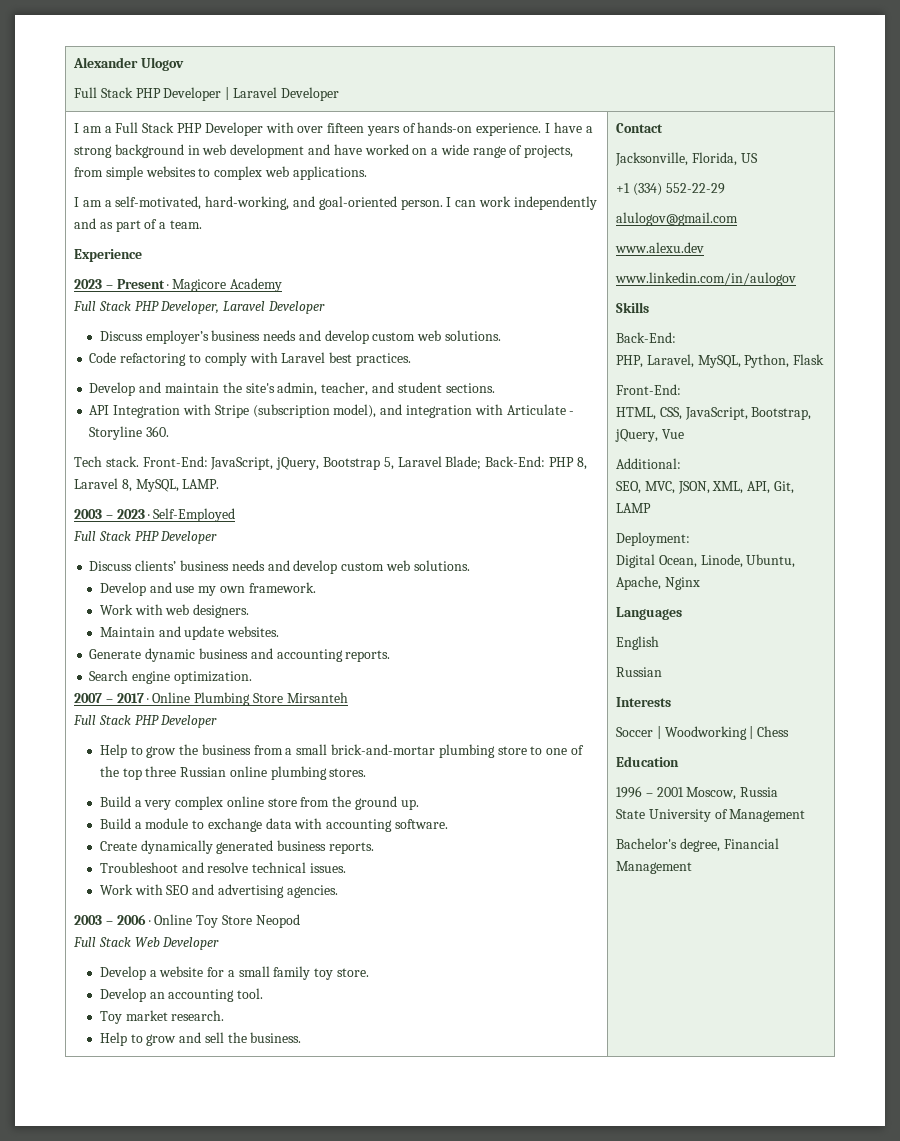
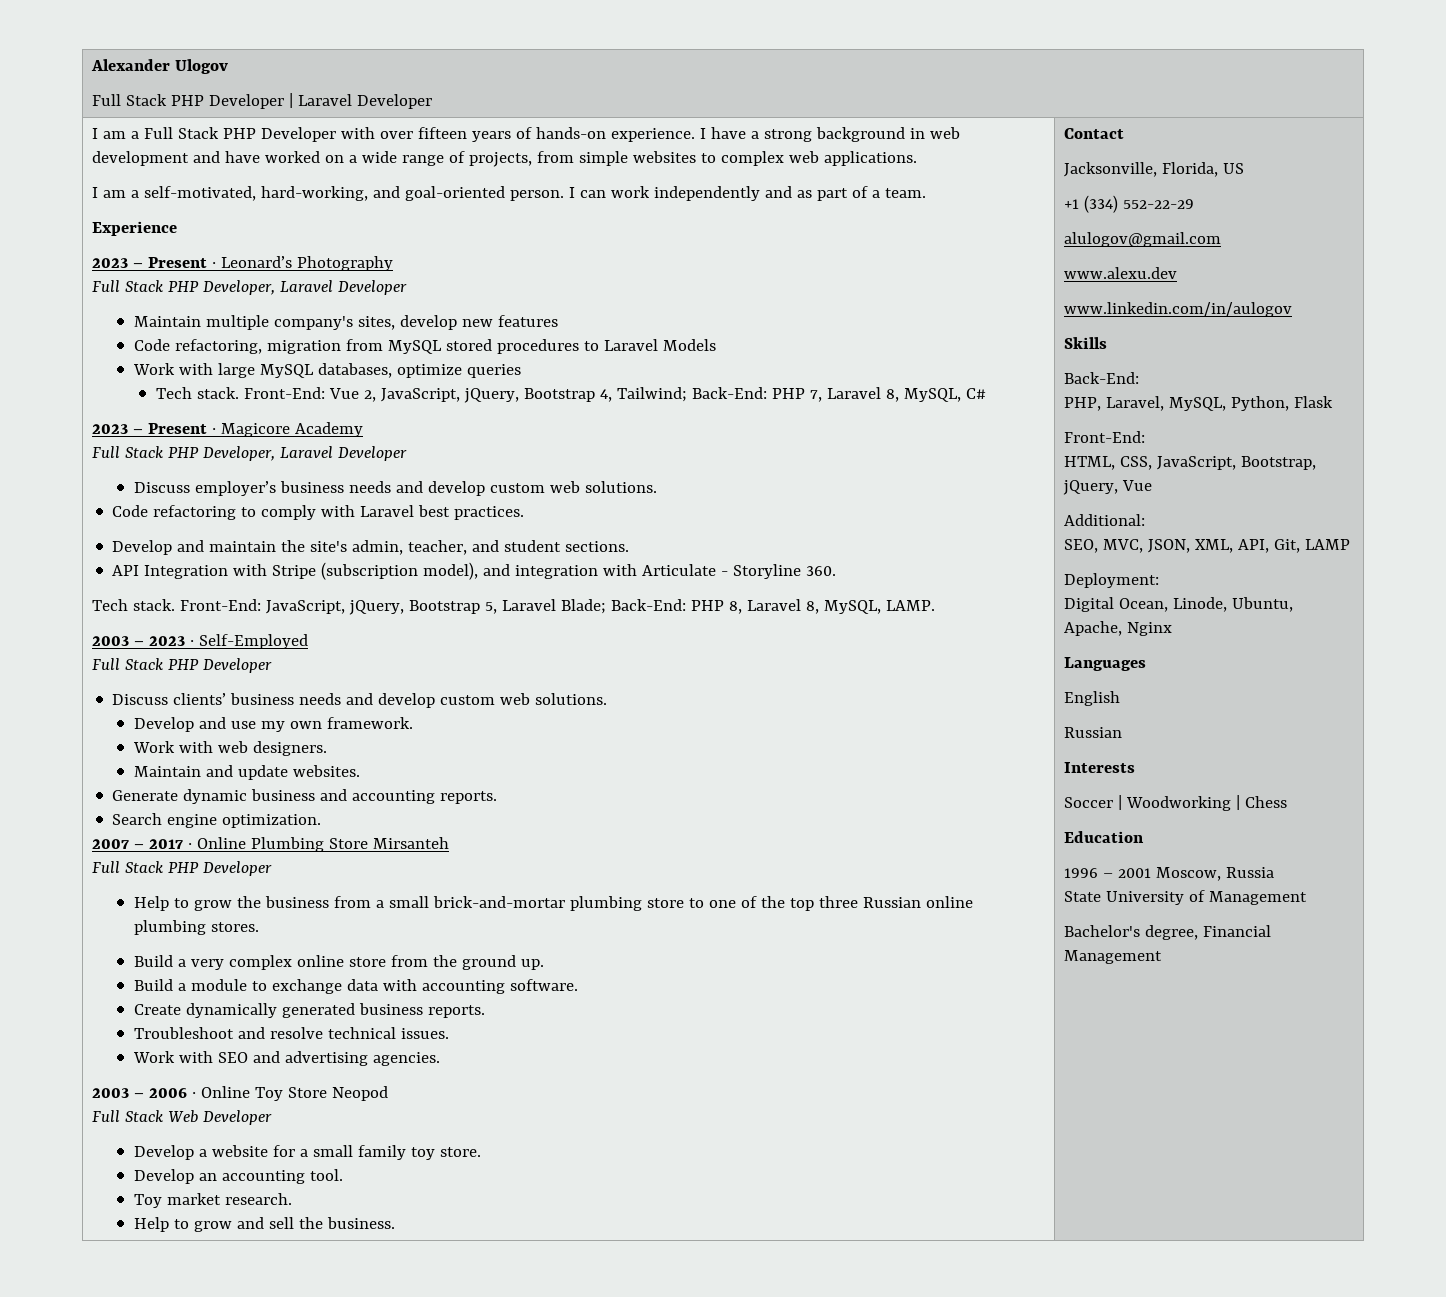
+ 2023 – Present · Leonard’s Photography
+ Full Stack PHP Developer, Laravel Developer
+ Maintain multiple company's sites, develop new features
+ Code refactoring, migration from MySQL stored procedures to Laravel Models
+ Work with large MySQL databases, optimize queries
+ Tech stack. Front-End: Vue 2, JavaScript, jQuery, Bootstrap 4, Tailwind; Back-End: PHP 7, Laravel 8, MySQL, C#

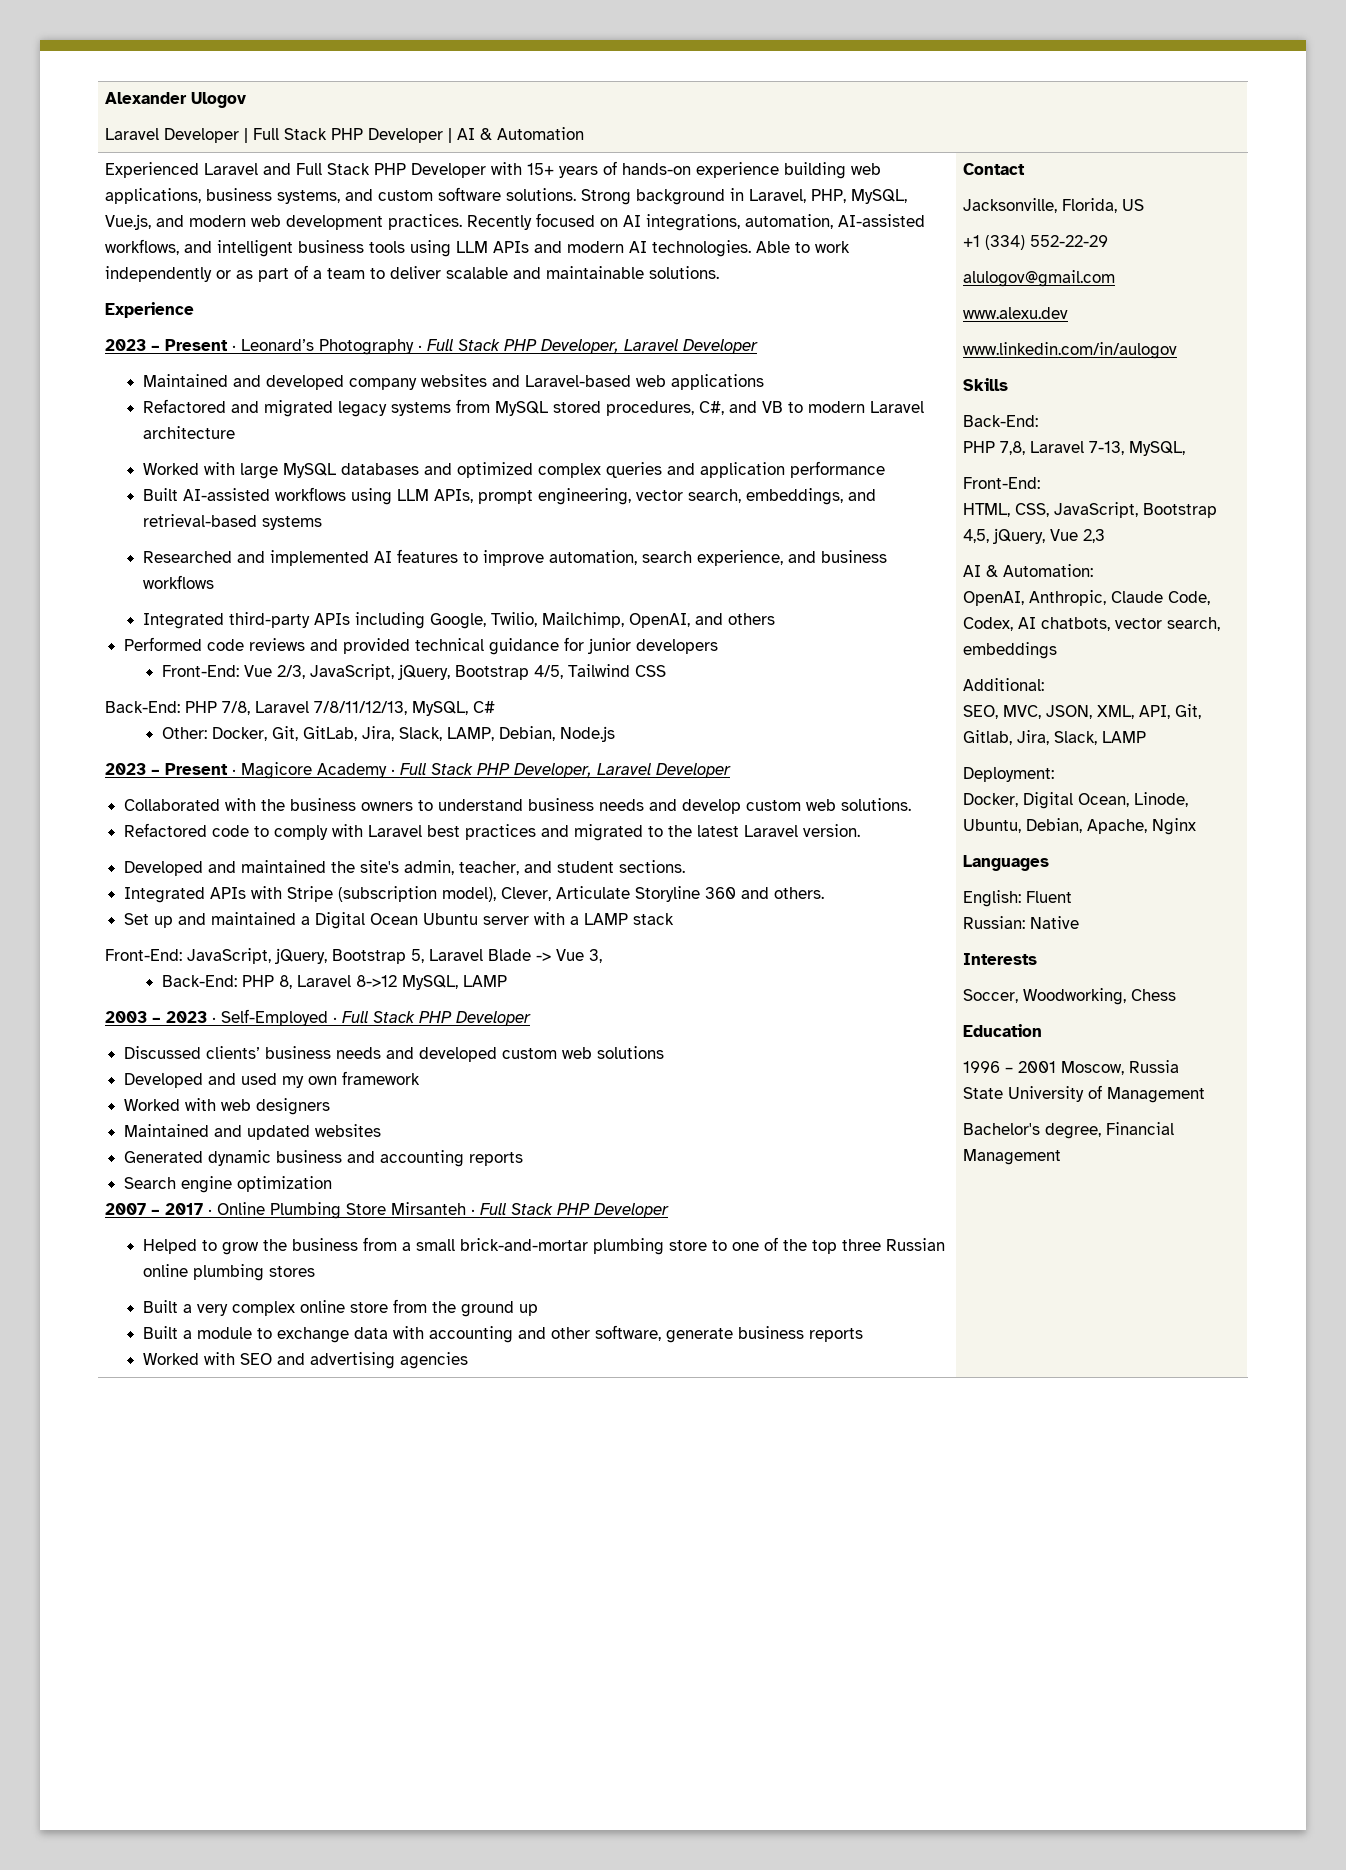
  Alexander Ulogov
- Full Stack PHP Developer | Laravel Developer
- I am a Full Stack PHP Developer with over fifteen years of hands-on experience. I have a strong background in web development and have worked on a wide range of projects, from simple websites to complex web applications.
- I am a self-motivated, hard-working, and goal-oriented person. I can work independently and as part of a team.
+ Laravel Developer | Full Stack PHP Developer | AI & Automation
+ Experienced Laravel and Full Stack PHP Developer with 15+ years of hands-on experience building web applications, business systems, and custom software solutions. Strong background in Laravel, PHP, MySQL, Vue.js, and modern web development practices. Recently focused on AI integrations, automation, AI-assisted workflows, and intelligent business tools using LLM APIs and modern AI technologies. Able to work independently or as part of a team to deliver scalable and maintainable solutions.
- 2023 – Present · Leonard’s Photography
- Full Stack PHP Developer, Laravel Developer
- Maintain multiple company's sites, develop new features
- Code refactoring, migration from MySQL stored procedures to Laravel Models
- Work with large MySQL databases, optimize queries
- Tech stack. Front-End: Vue 2, JavaScript, jQuery, Bootstrap 4, Tailwind; Back-End: PHP 7, Laravel 8, MySQL, C#
+ 2023 – Present · Leonard’s Photography · Full Stack PHP Developer, Laravel Developer
+ Maintained and developed company websites and Laravel-based web applications
+ Refactored and migrated legacy systems from MySQL stored procedures, C#, and VB to modern Laravel architecture
+ Worked with large MySQL databases and optimized complex queries and application performance
+ Built AI-assisted workflows using LLM APIs, prompt engineering, vector search, embeddings, and retrieval-based systems
+ Researched and implemented AI features to improve automation, search experience, and business workflows
+ Integrated third-party APIs including Google, Twilio, Mailchimp, OpenAI, and others
+ Performed code reviews and provided technical guidance for junior developers
+ Front-End: Vue 2/3, JavaScript, jQuery, Bootstrap 4/5, Tailwind CSS
+ Back-End: PHP 7/8, Laravel 7/8/11/12/13, MySQL, C#
+ Other: Docker, Git, GitLab, Jira, Slack, LAMP, Debian, Node.js
- 2023 – Present · Magicore Academy
- Full Stack PHP Developer, Laravel Developer
- Discuss employer’s business needs and develop custom web solutions.
- Code refactoring to comply with Laravel best practices.
- Develop and maintain the site's admin, teacher, and student sections.
+ 2023 – Present · Magicore Academy · Full Stack PHP Developer, Laravel Developer
+ Collaborated with the business owners to understand business needs and develop custom web solutions.
+ Refactored code to comply with Laravel best practices and migrated to the latest Laravel version.
+ Developed and maintained the site's admin, teacher, and student sections.
- API Integration with Stripe (subscription model), and integration with Articulate - Storyline 360.
- Tech stack. Front-End: JavaScript, jQuery, Bootstrap 5, Laravel Blade; Back-End: PHP 8, Laravel 8, MySQL, LAMP.
+ Integrated APIs with Stripe (subscription model), Clever, Articulate Storyline 360 and others.
+ Set up and maintained a Digital Ocean Ubuntu server with a LAMP stack
+ Front-End: JavaScript, jQuery, Bootstrap 5, Laravel Blade -> Vue 3,
+ Back-End: PHP 8, Laravel 8->12 MySQL, LAMP
- 2003 – 2023 · Self-Employed
- Full Stack PHP Developer
- Discuss clients’ business needs and develop custom web solutions.
- Develop and use my own framework.
- Work with web designers.
- Maintain and update websites.
- Generate dynamic business and accounting reports.
+ 2003 – 2023 · Self-Employed · Full Stack PHP Developer
+ Discussed clients’ business needs and developed custom web solutions
+ Developed and used my own framework
+ Worked with web designers
+ Maintained and updated websites
+ Generated dynamic business and accounting reports
- Search engine optimization.
+ Search engine optimization
- 2007 – 2017 · Online Plumbing Store Mirsanteh
- Full Stack PHP Developer
- Help to grow the business from a small brick-and-mortar plumbing store to one of the top three Russian online plumbing stores.
- Build a very complex online store from the ground up.
- Build a module to exchange data with accounting software.
- Create dynamically generated business reports.
- Troubleshoot and resolve technical issues.
- Work with SEO and advertising agencies.
- 2003 – 2006 · Online Toy Store Neopod
- Full Stack Web Developer
- Develop a website for a small family toy store.
- Develop an accounting tool.
- Toy market research.
- Help to grow and sell the business.
+ 2007 – 2017 · Online Plumbing Store Mirsanteh · Full Stack PHP Developer
+ Helped to grow the business from a small brick-and-mortar plumbing store to one of the top three Russian online plumbing stores
+ Built a very complex online store from the ground up
+ Built a module to exchange data with accounting and other software, generate business reports
+ Worked with SEO and advertising agencies
- PHP, Laravel, MySQL, Python, Flask
+ PHP 7,8, Laravel 7-13, MySQL,
- HTML, CSS, JavaScript, Bootstrap, jQuery, Vue
+ HTML, CSS, JavaScript, Bootstrap 4,5, jQuery, Vue 2,3
+ AI & Automation:
+ OpenAI, Anthropic, Claude Code, Codex, AI chatbots, vector search, embeddings
- SEO, MVC, JSON, XML, API, Git, LAMP
+ SEO, MVC, JSON, XML, API, Git, Gitlab, Jira, Slack, LAMP
- Digital Ocean, Linode, Ubuntu, Apache, Nginx
+ Docker, Digital Ocean, Linode, Ubuntu, Debian, Apache, Nginx
- English
- Russian
+ English: Fluent
+ Russian: Native
  Interests
- Soccer | Woodworking | Chess
+ Soccer, Woodworking, Chess

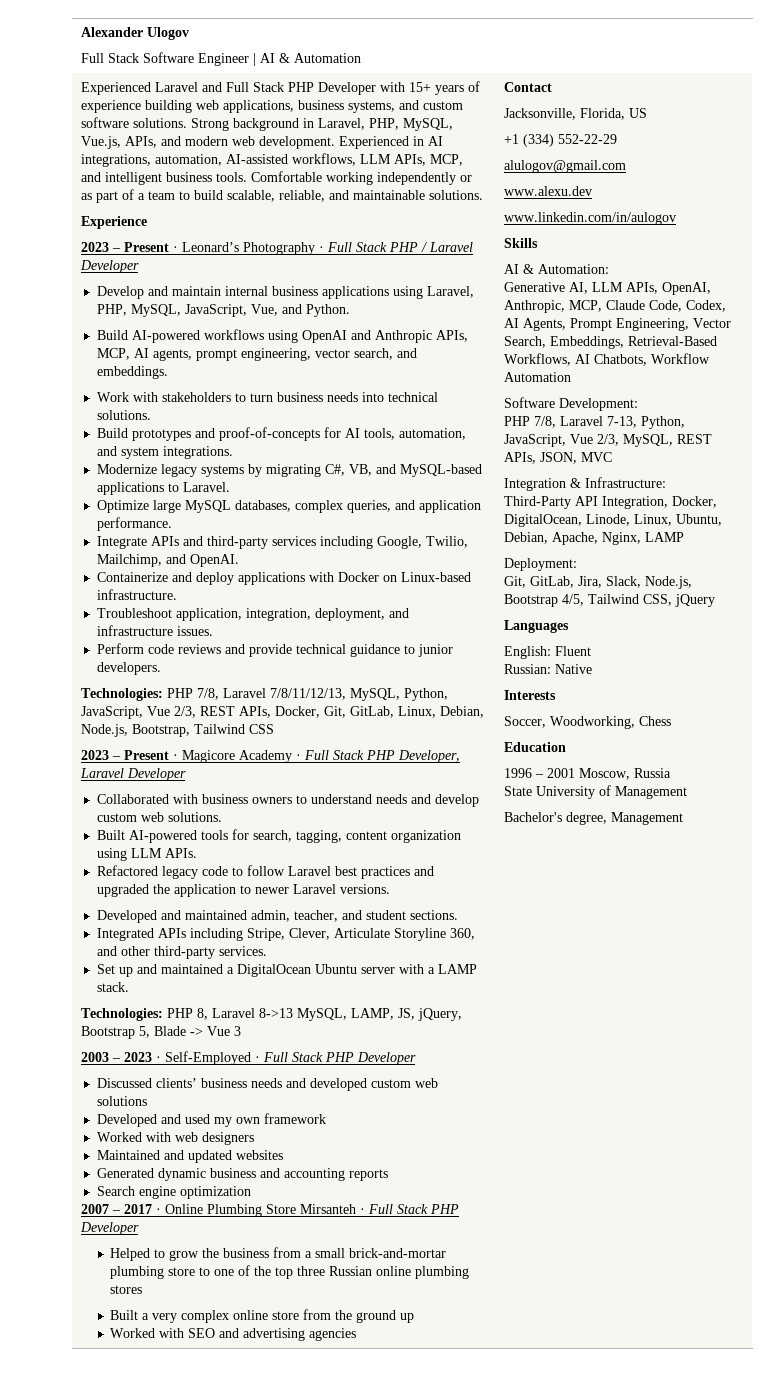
  Alexander Ulogov
- Laravel Developer | Full Stack PHP Developer | AI & Automation
+ Full Stack Software Engineer | AI & Automation
- Experienced Laravel and Full Stack PHP Developer with 15+ years of hands-on experience building web applications, business systems, and custom software solutions.
+ Experienced Laravel and Full Stack PHP Developer with 15+ years of experience building web applications, business systems, and custom software solutions.
- Strong background in Laravel, PHP, MySQL, Vue.js, and modern web development practices. Recently focused on AI integrations, automation, AI-assisted workflows, and intelligent business tools using LLM APIs and modern AI technologies. Able to work independently or as part of a team to deliver scalable and maintainable solutions.
+ Strong background in Laravel, PHP, MySQL, Vue.js, APIs, and modern web development. Experienced in AI integrations, automation, AI-assisted workflows, LLM APIs, MCP, and intelligent business tools. Comfortable working independently or as part of a team to build scalable, reliable, and maintainable solutions.
- 2023 – Present · Leonard’s Photography · Full Stack PHP Developer, Laravel Developer
- Maintained and developed company websites and Laravel-based web applications
- Refactored and migrated legacy systems from MySQL stored procedures, C#, and VB to modern Laravel architecture
- Worked with large MySQL databases and optimized complex queries and application performance
- Built AI-assisted workflows using LLM APIs, prompt engineering, vector search, embeddings, and retrieval-based systems
- Researched and implemented AI features to improve automation, search experience, and business workflows
- Integrated third-party APIs including Google, Twilio, Mailchimp, OpenAI, and others
- Performed code reviews and provided technical guidance for junior developers
- Front-End: Vue 2/3, JavaScript, jQuery, Bootstrap 4/5, Tailwind CSS
- Back-End: PHP 7/8, Laravel 7/8/11/12/13, MySQL, C#
- Other: Docker, Git, GitLab, Jira, Slack, LAMP, Debian, Node.js
+ 2023 – Present · Leonard’s Photography · Full Stack PHP / Laravel Developer
+ Develop and maintain internal business applications using Laravel, PHP, MySQL, JavaScript, Vue, and Python.
+ Build AI-powered workflows using OpenAI and Anthropic APIs, MCP, AI agents, prompt engineering, vector search, and embeddings.
+ Work with stakeholders to turn business needs into technical solutions.
+ Build prototypes and proof-of-concepts for AI tools, automation, and system integrations.
+ Modernize legacy systems by migrating C#, VB, and MySQL-based applications to Laravel.
+ Optimize large MySQL databases, complex queries, and application performance.
+ Integrate APIs and third-party services including Google, Twilio, Mailchimp, and OpenAI.
+ Containerize and deploy applications with Docker on Linux-based infrastructure.
+ Troubleshoot application, integration, deployment, and infrastructure issues.
+ Perform code reviews and provide technical guidance to junior developers.
+ Technologies: PHP 7/8, Laravel 7/8/11/12/13, MySQL, Python, JavaScript, Vue 2/3, REST APIs, Docker, Git, GitLab, Linux, Debian, Node.js, Bootstrap, Tailwind CSS
- Collaborated with the business owners to understand business needs and develop custom web solutions.
+ Collaborated with business owners to understand needs and develop custom web solutions.
- Refactored code to comply with Laravel best practices and migrated to the latest Laravel version.
+ Built AI-powered tools for search, tagging, content organization using LLM APIs.
+ Refactored legacy code to follow Laravel best practices and upgraded the application to newer Laravel versions.
- Developed and maintained the site's admin, teacher, and student sections.
+ Developed and maintained admin, teacher, and student sections.
- Integrated APIs with Stripe (subscription model), Clever, Articulate Storyline 360 and others.
+ Integrated APIs including Stripe, Clever, Articulate Storyline 360, and other third-party services.
- Set up and maintained a Digital Ocean Ubuntu server with a LAMP stack
- Front-End: JavaScript, jQuery, Bootstrap 5, Laravel Blade -> Vue 3,
- Back-End: PHP 8, Laravel 8->12 MySQL, LAMP
+ Set up and maintained a DigitalOcean Ubuntu server with a LAMP stack.
+ Technologies: PHP 8, Laravel 8->13 MySQL, LAMP, JS, jQuery, Bootstrap 5, Blade -> Vue 3
- Built a module to exchange data with accounting and other software, generate business reports
  Skills
- Back-End:
- PHP 7,8, Laravel 7-13, MySQL,
- Front-End:
- HTML, CSS, JavaScript, Bootstrap 4,5, jQuery, Vue 2,3
- OpenAI, Anthropic, Claude Code, Codex, AI chatbots, vector search, embeddings
- Additional:
- SEO, MVC, JSON, XML, API, Git, Gitlab, Jira, Slack, LAMP
+ Generative AI, LLM APIs, OpenAI, Anthropic, MCP, Claude Code, Codex, AI Agents, Prompt Engineering, Vector Search, Embeddings, Retrieval-Based Workflows, AI Chatbots, Workflow Automation
+ Software Development:
+ PHP 7/8, Laravel 7-13, Python, JavaScript, Vue 2/3, MySQL, REST APIs, JSON, MVC
+ Integration & Infrastructure:
+ Third-Party API Integration, Docker, DigitalOcean, Linode, Linux, Ubuntu, Debian, Apache, Nginx, LAMP
  Deployment:
- Docker, Digital Ocean, Linode, Ubuntu, Debian, Apache, Nginx
+ Git, GitLab, Jira, Slack, Node.js, Bootstrap 4/5, Tailwind CSS, jQuery
- Bachelor's degree, Financial Management
+ Bachelor's degree, Management

